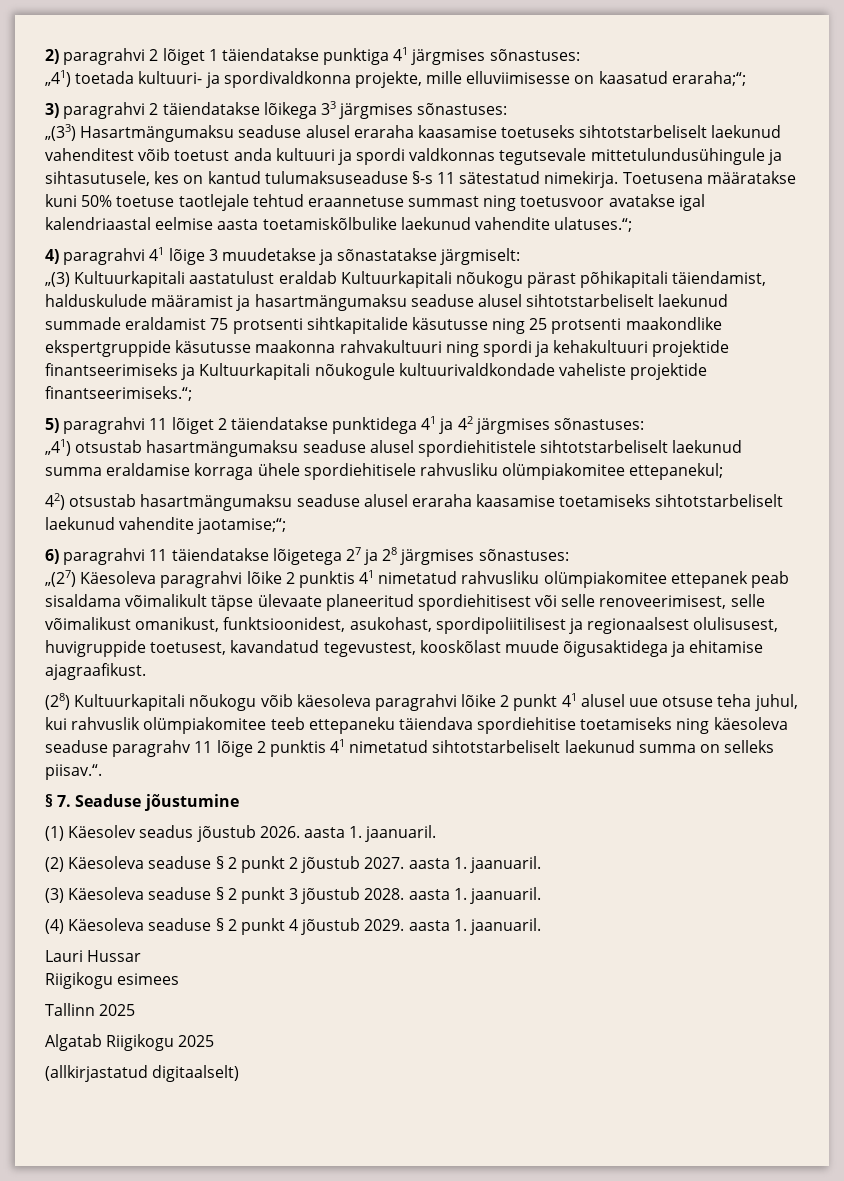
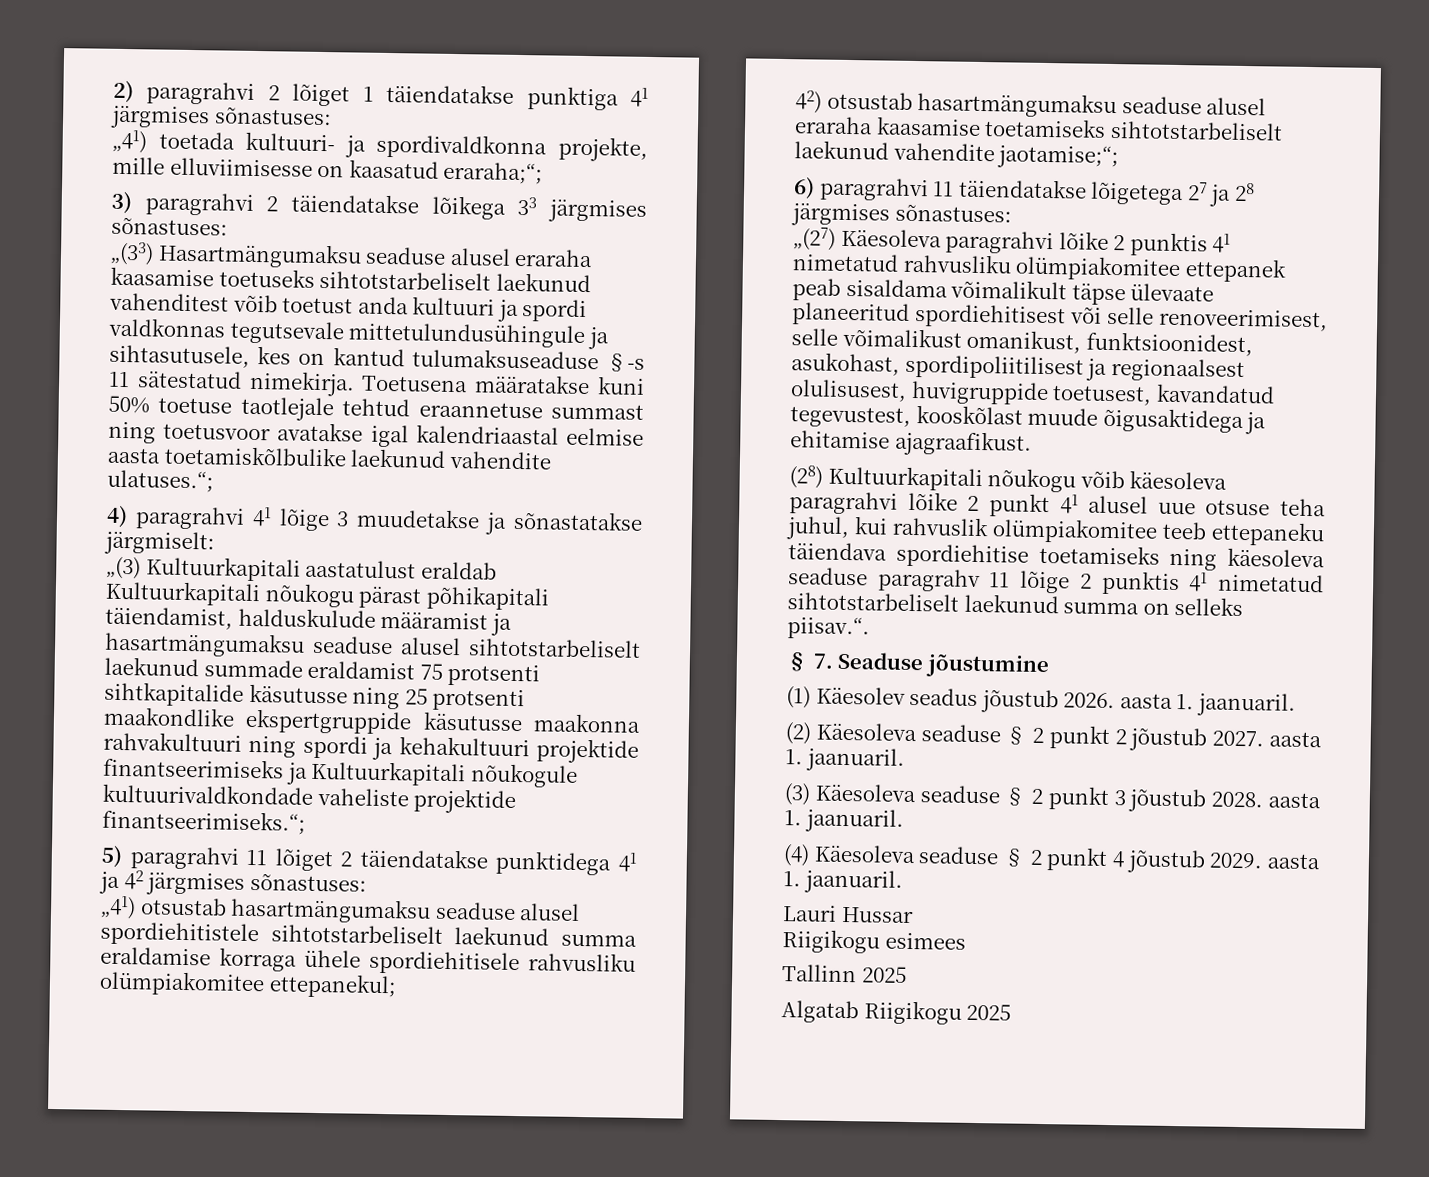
- (allkirjastatud digitaalselt)

